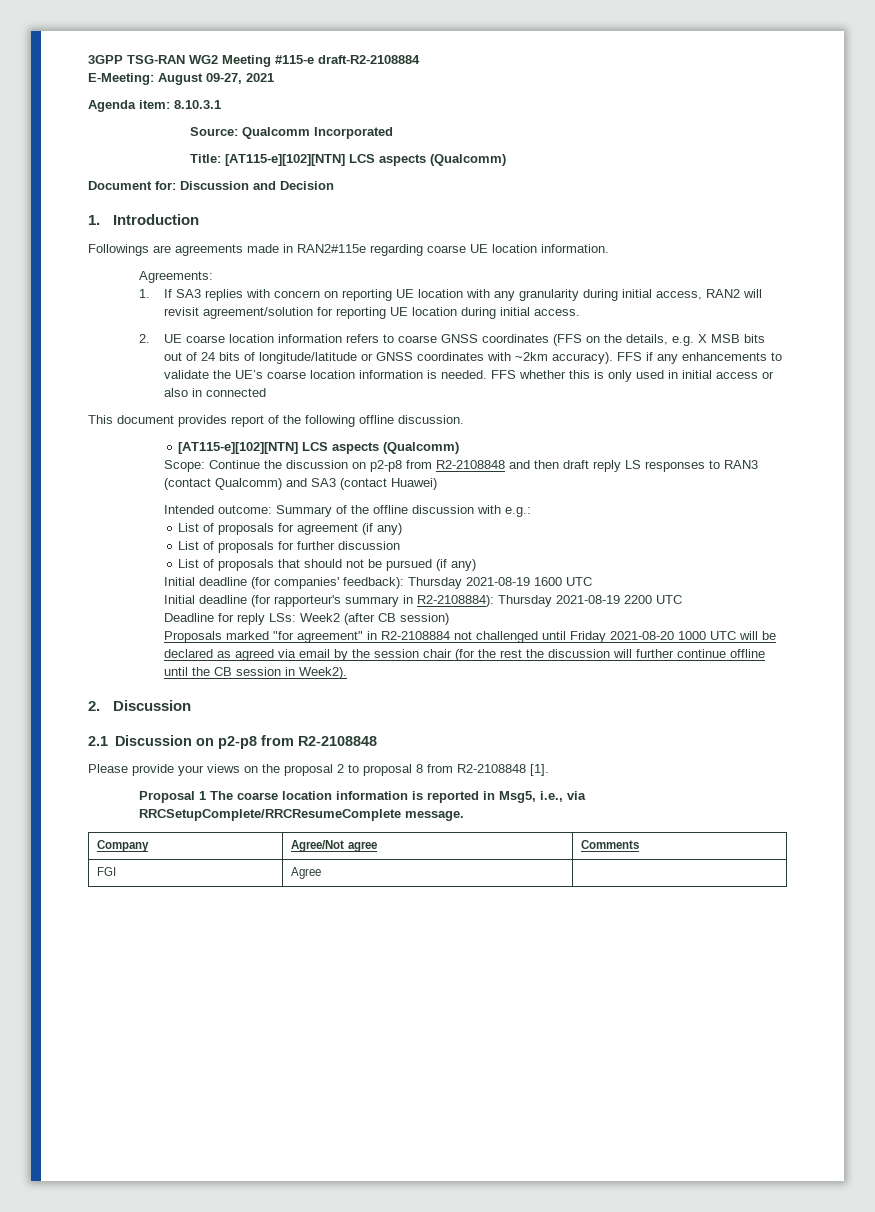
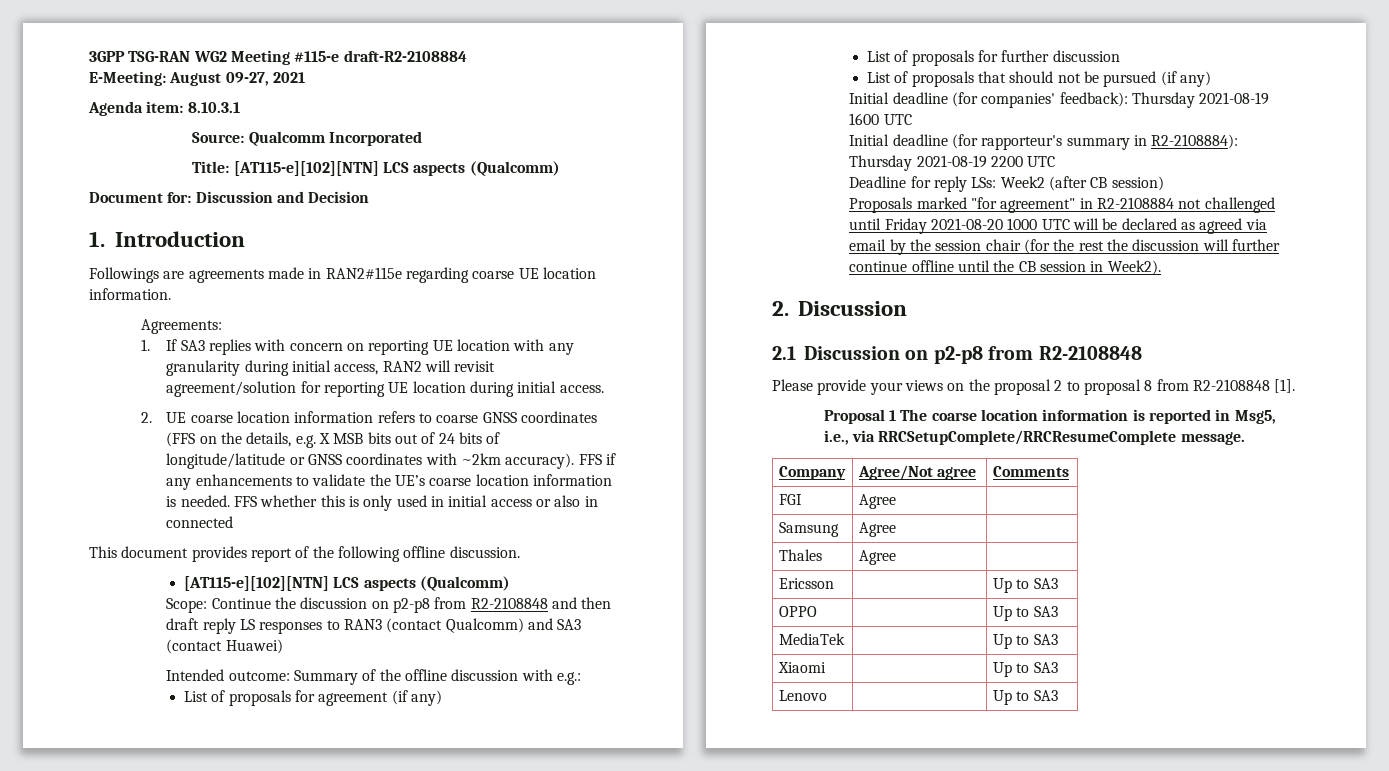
+ Samsung | Agree |
+ Thales | Agree |
+ Ericsson | | Up to SA3
+ OPPO | | Up to SA3
+ MediaTek | | Up to SA3
+ Xiaomi | | Up to SA3
+ Lenovo | | Up to SA3

